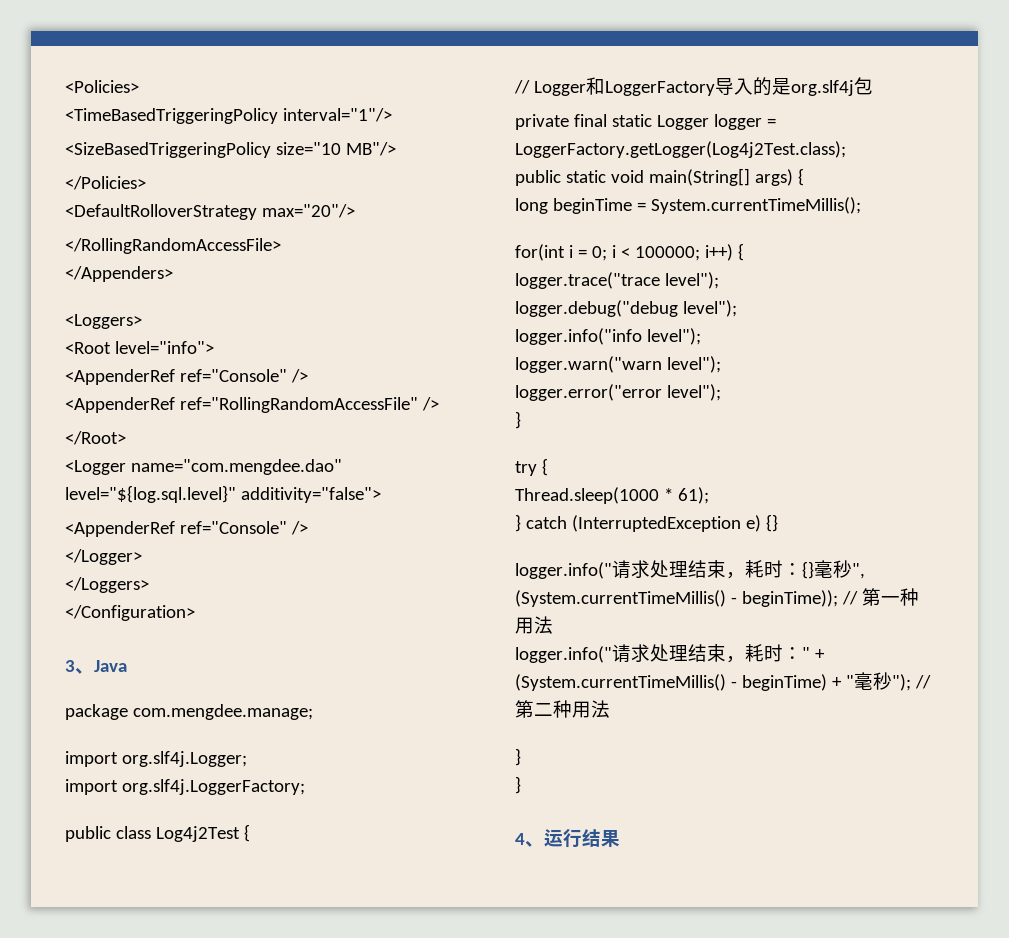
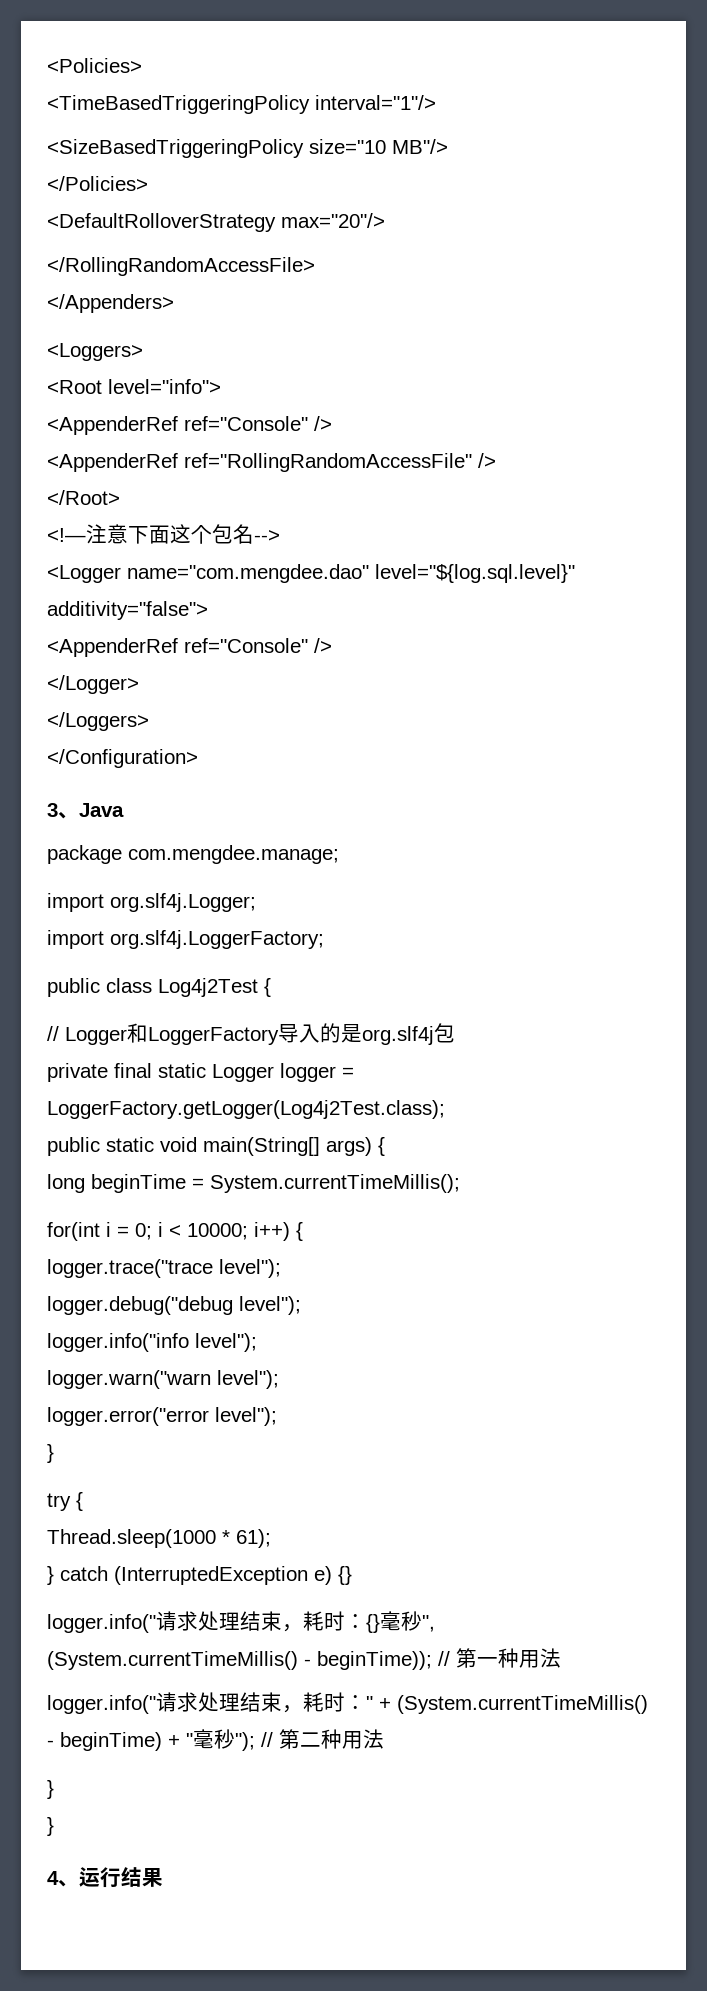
+ <!—注意下面这个包名-->
- for(int i = 0; i < 100000; i++) {
+ for(int i = 0; i < 10000; i++) {

